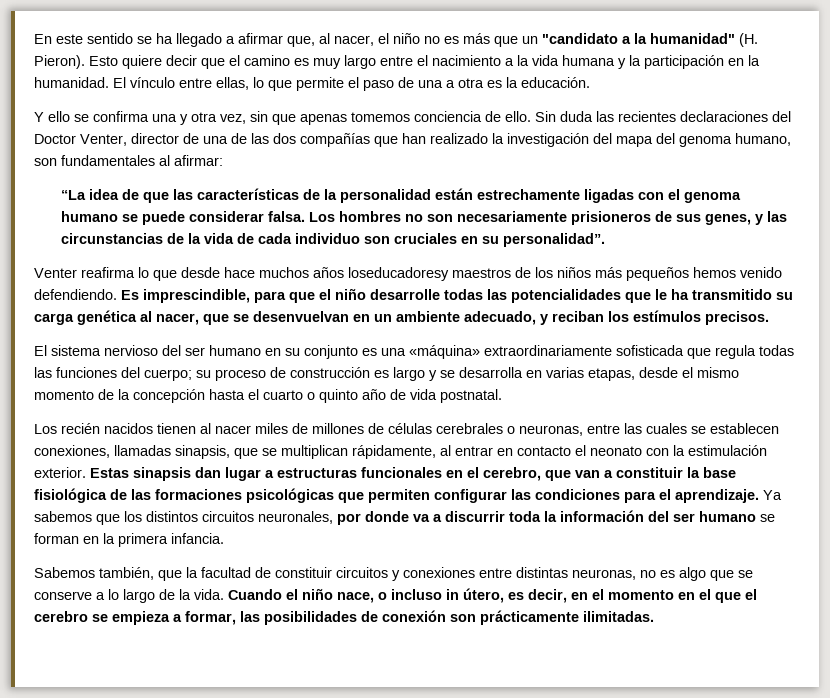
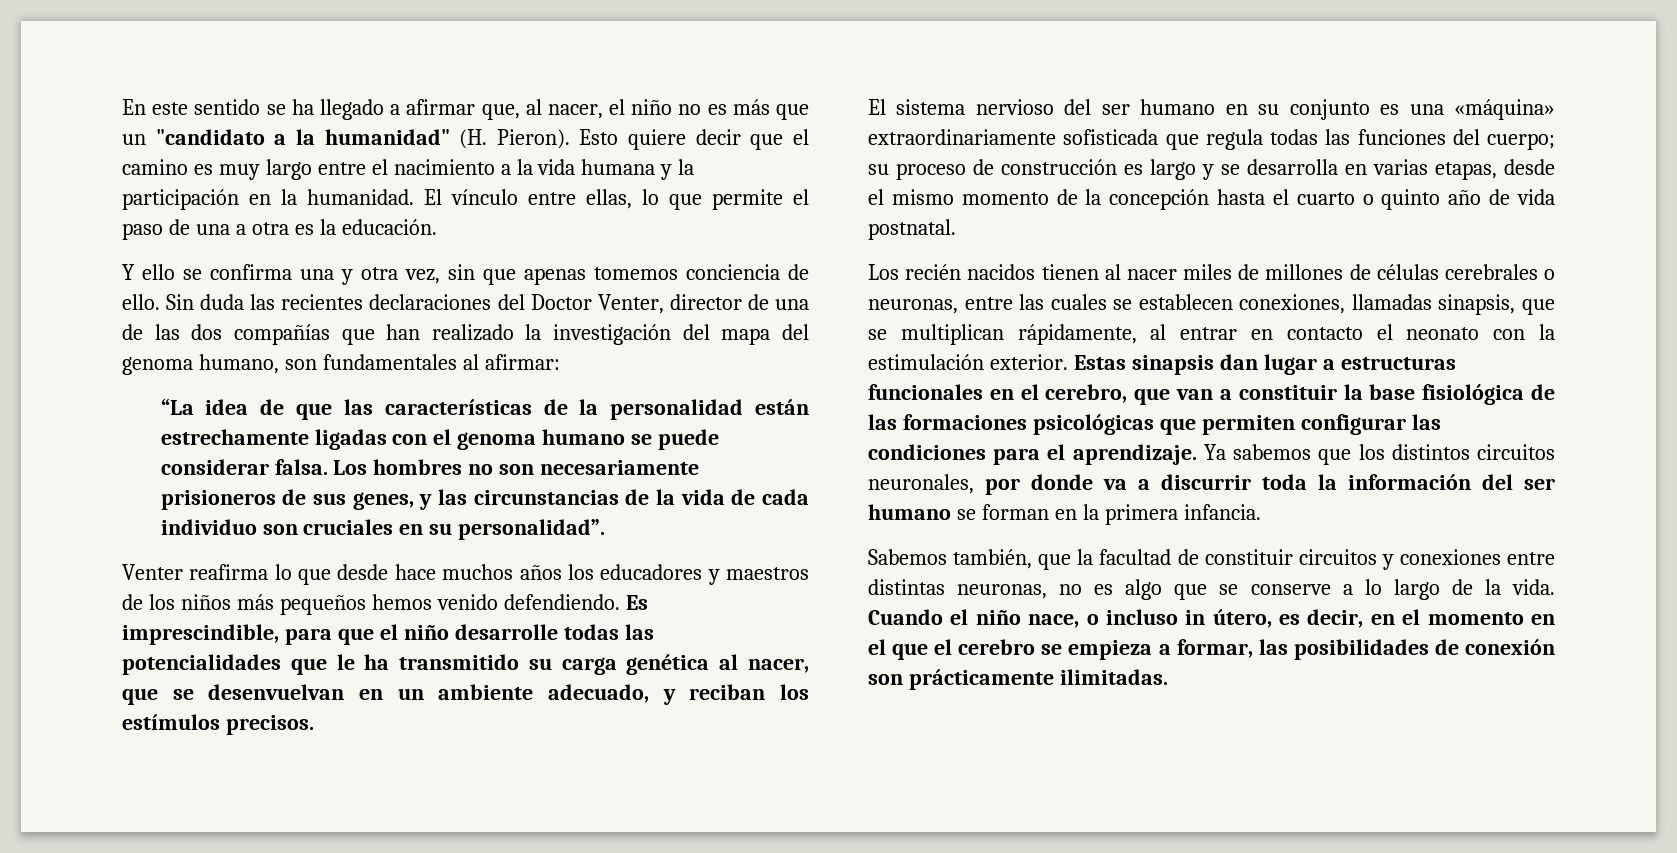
- Venter reafirma lo que desde hace muchos años loseducadoresy maestros de los niños más pequeños hemos venido defendiendo.
+ Venter reafirma lo que desde hace muchos años los educadores y maestros de los niños más pequeños hemos venido defendiendo.

